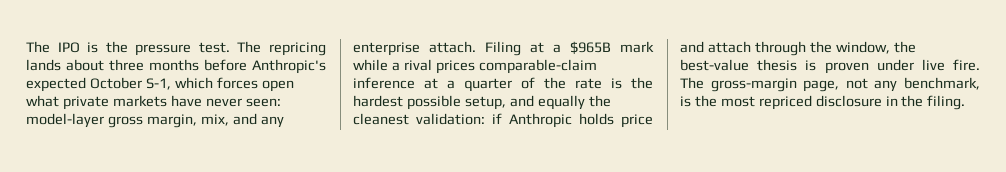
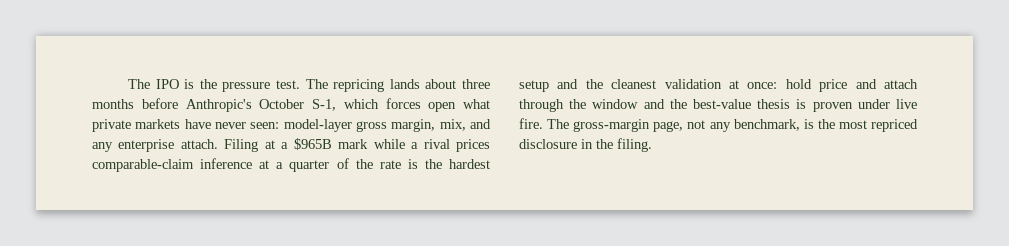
- The repricing lands about three months before Anthropic's expected October S-1, which forces open what private markets have never seen: model-layer gross margin, mix, and any enterprise attach.
+ The repricing lands about three months before Anthropic's October S-1, which forces open what private markets have never seen: model-layer gross margin, mix, and any enterprise attach.
- Filing at a $965B mark while a rival prices comparable-claim inference at a quarter of the rate is the hardest possible setup, and equally the cleanest validation: if Anthropic holds price and attach through the window, the best-value thesis is proven under live fire.
+ Filing at a $965B mark while a rival prices comparable-claim inference at a quarter of the rate is the hardest setup and the cleanest validation at once: hold price and attach through the window and the best-value thesis is proven under live fire.

